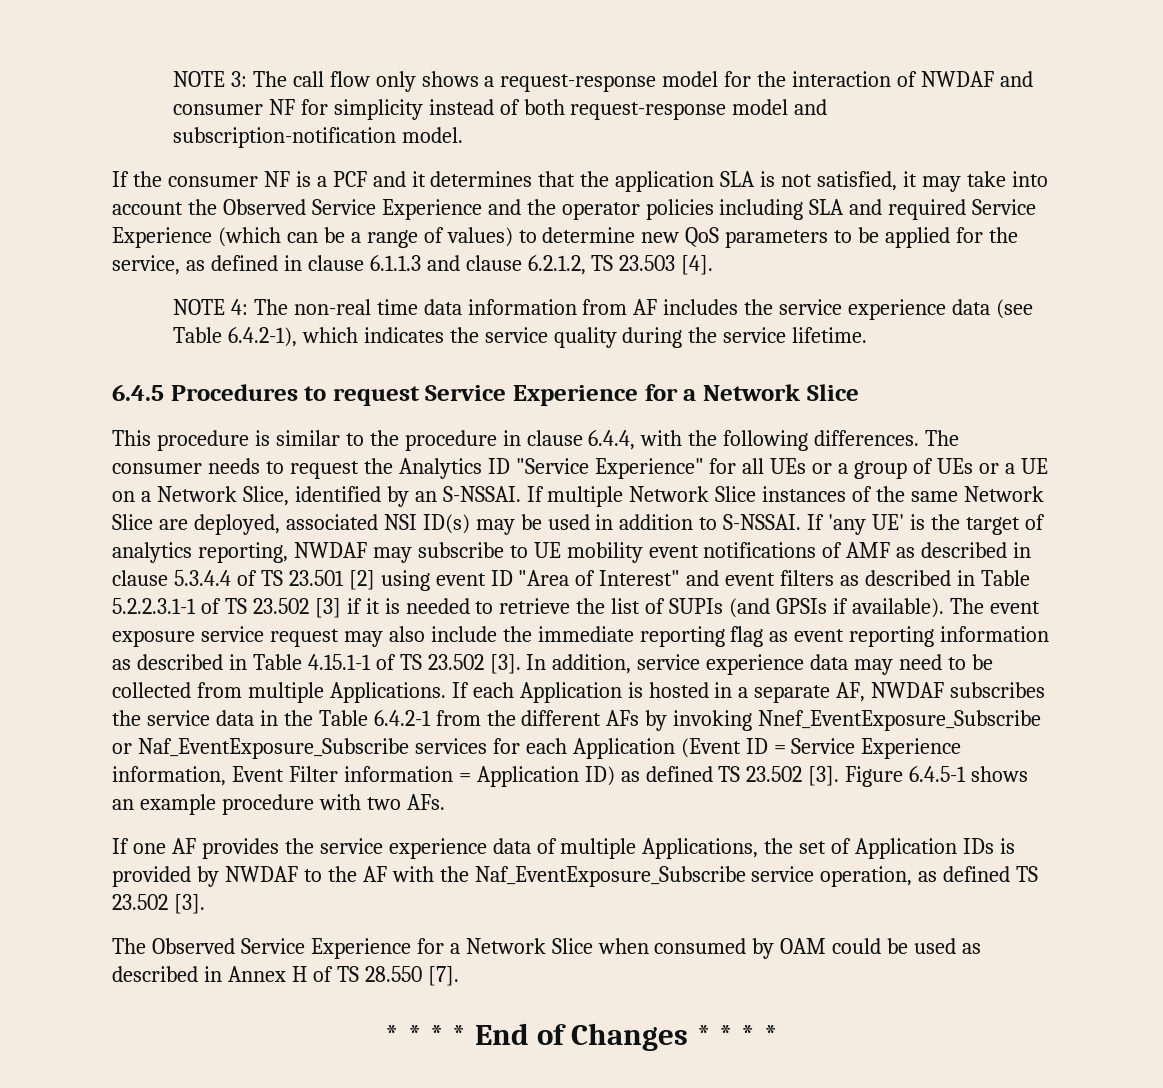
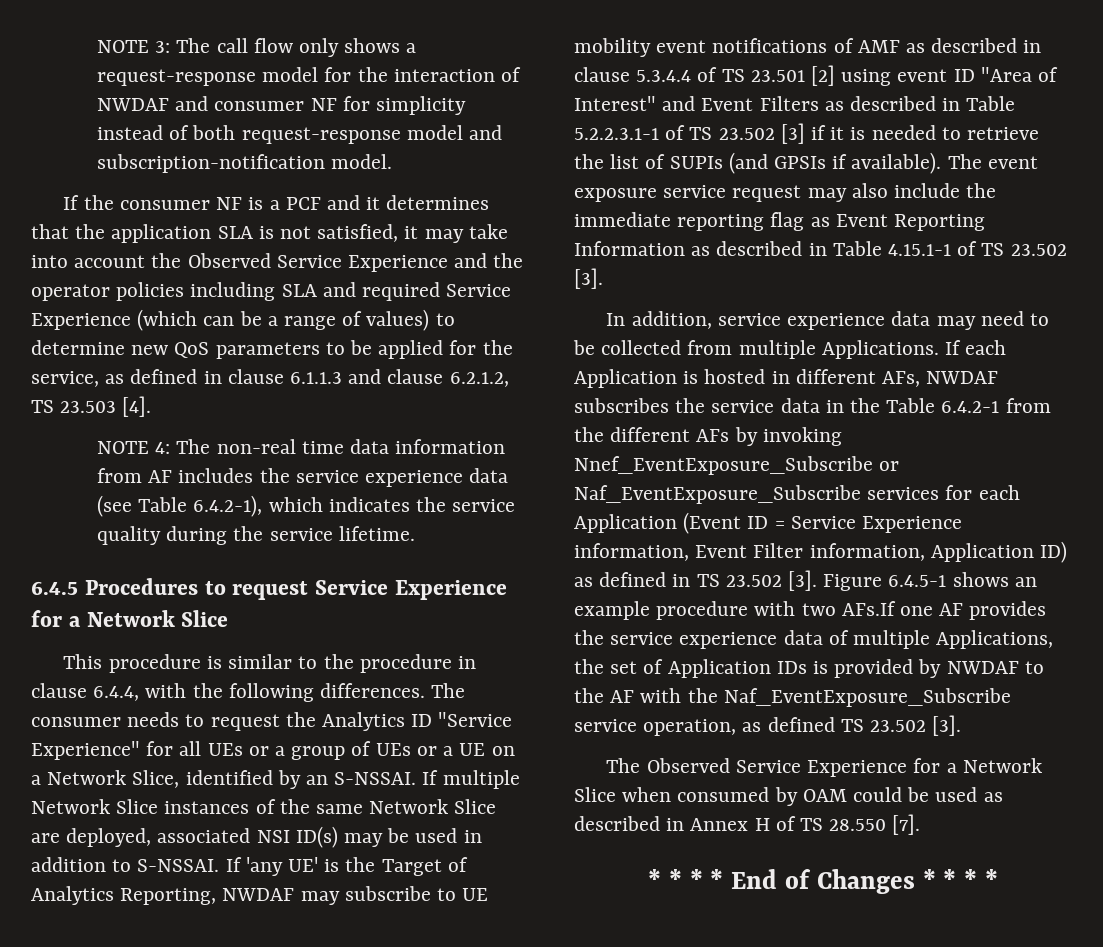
- If 'any UE' is the target of analytics reporting, NWDAF may subscribe to UE mobility event notifications of AMF as described in clause 5.3.4.4 of TS 23.501 [2] using event ID "Area of Interest" and event filters as described in Table 5.2.2.3.1-1 of TS 23.502 [3] if it is needed to retrieve the list of SUPIs (and GPSIs if available).
+ If 'any UE' is the Target of Analytics Reporting, NWDAF may subscribe to UE mobility event notifications of AMF as described in clause 5.3.4.4 of TS 23.501 [2] using event ID "Area of Interest" and Event Filters as described in Table 5.2.2.3.1-1 of TS 23.502 [3] if it is needed to retrieve the list of SUPIs (and GPSIs if available).
- The event exposure service request may also include the immediate reporting flag as event reporting information as described in Table 4.15.1-1 of TS 23.502 [3]. In addition, service experience data may need to be collected from multiple Applications.
+ The event exposure service request may also include the immediate reporting flag as Event Reporting Information as described in Table 4.15.1-1 of TS 23.502 [3].
+ In addition, service experience data may need to be collected from multiple Applications.
- If each Application is hosted in a separate AF, NWDAF subscribes the service data in the Table 6.4.2-1 from the different AFs by invoking Nnef_EventExposure_Subscribe or Naf_EventExposure_Subscribe services for each Application (Event ID = Service Experience information, Event Filter information = Application ID) as defined TS 23.502 [3].
+ If each Application is hosted in different AFs, NWDAF subscribes the service data in the Table 6.4.2-1 from the different AFs by invoking Nnef_EventExposure_Subscribe or Naf_EventExposure_Subscribe services for each Application (Event ID = Service Experience information, Event Filter information, Application ID) as defined in TS 23.502 [3].
- Figure 6.4.5-1 shows an example procedure with two AFs.
- If one AF provides the service experience data of multiple Applications, the set of Application IDs is provided by NWDAF to the AF with the Naf_EventExposure_Subscribe service operation, as defined TS 23.502 [3].
+ Figure 6.4.5-1 shows an example procedure with two AFs.If one AF provides the service experience data of multiple Applications, the set of Application IDs is provided by NWDAF to the AF with the Naf_EventExposure_Subscribe service operation, as defined TS 23.502 [3].

